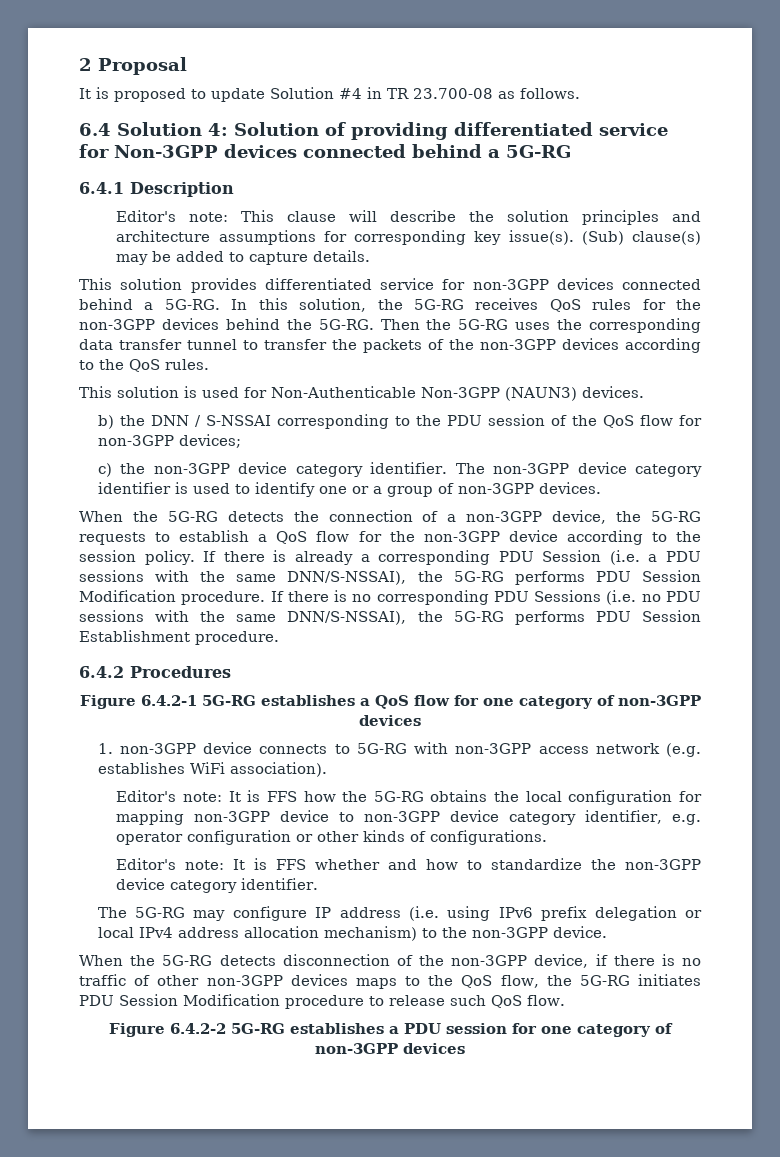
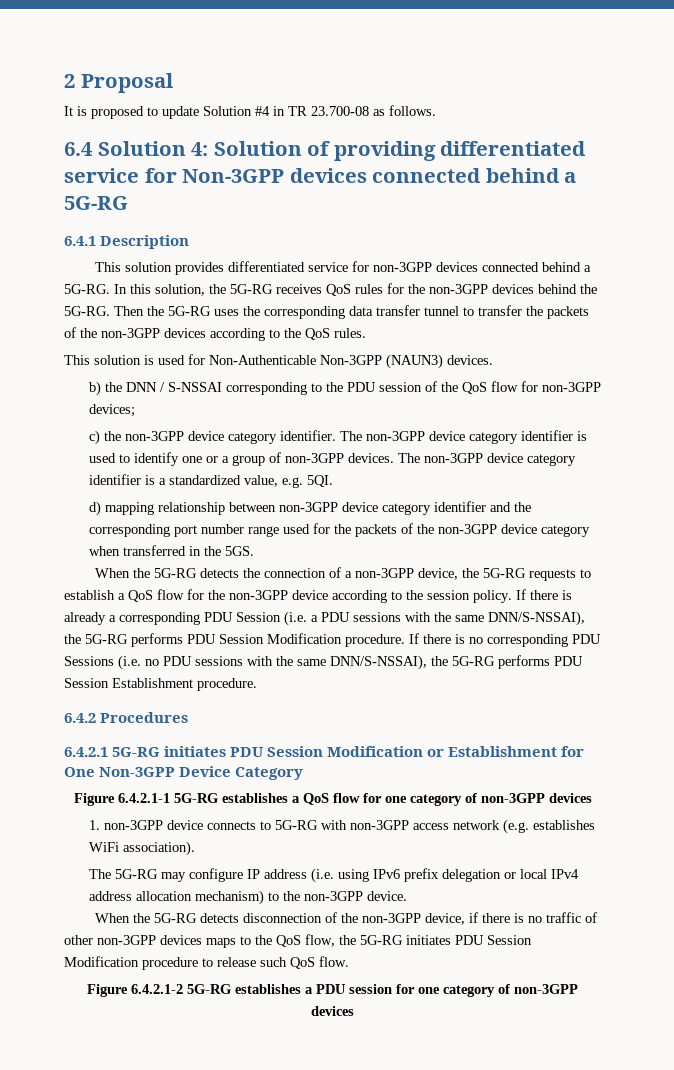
- Editor's note: This clause will describe the solution principles and architecture assumptions for corresponding key issue(s). (Sub) clause(s) may be added to capture details.
+ The non-3GPP device category identifier is a standardized value, e.g. 5QI.
+ d) mapping relationship between non-3GPP device category identifier and the corresponding port number range used for the packets of the non-3GPP device category when transferred in the 5GS.
- Figure 6.4.2-1 5G-RG establishes a QoS flow for one category of non-3GPP devices
+ 6.4.2.1 5G-RG initiates PDU Session Modification or Establishment for One Non-3GPP Device Category
+ Figure 6.4.2.1-1 5G-RG establishes a QoS flow for one category of non-3GPP devices
- Editor's note: It is FFS how the 5G-RG obtains the local configuration for mapping non-3GPP device to non-3GPP device category identifier, e.g. operator configuration or other kinds of configurations.
- Editor's note: It is FFS whether and how to standardize the non-3GPP device category identifier.
- Figure 6.4.2-2 5G-RG establishes a PDU session for one category of non-3GPP devices
+ Figure 6.4.2.1-2 5G-RG establishes a PDU session for one category of non-3GPP devices

